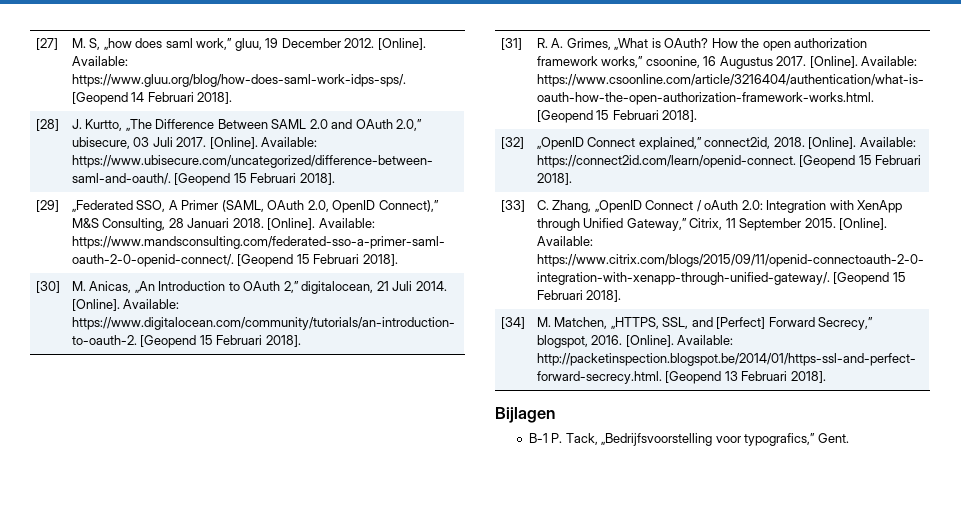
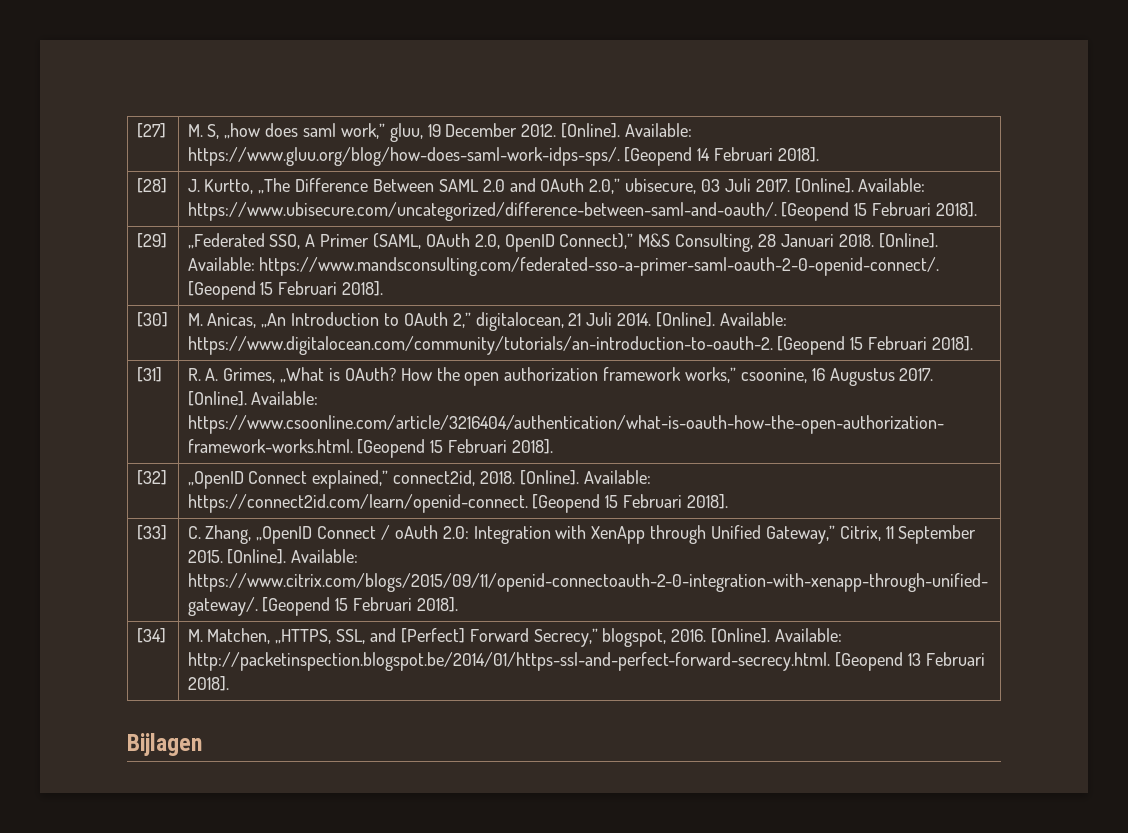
- B-1 P. Tack, „Bedrijfsvoorstelling voor typografics,” Gent.

